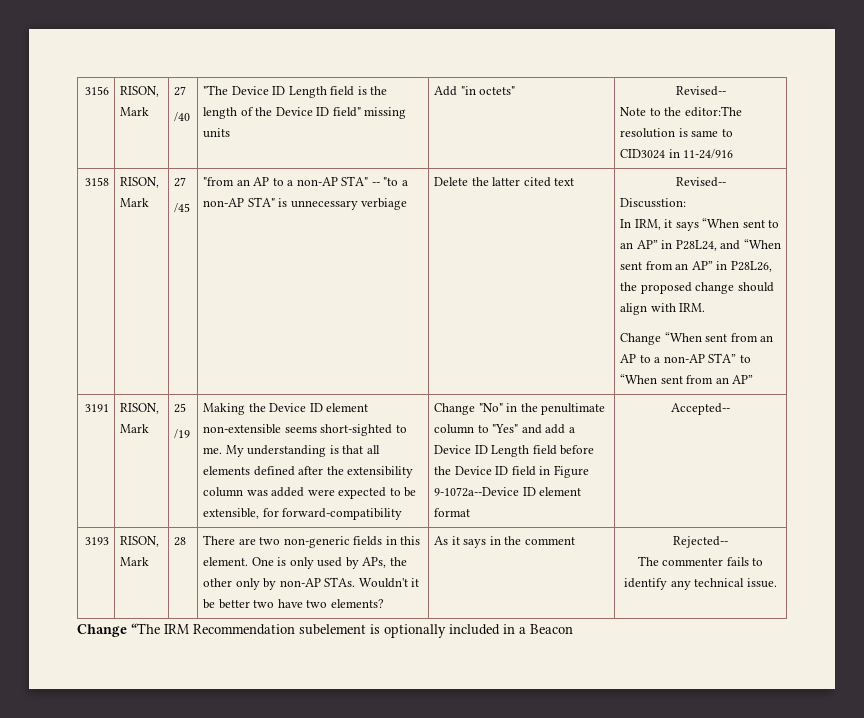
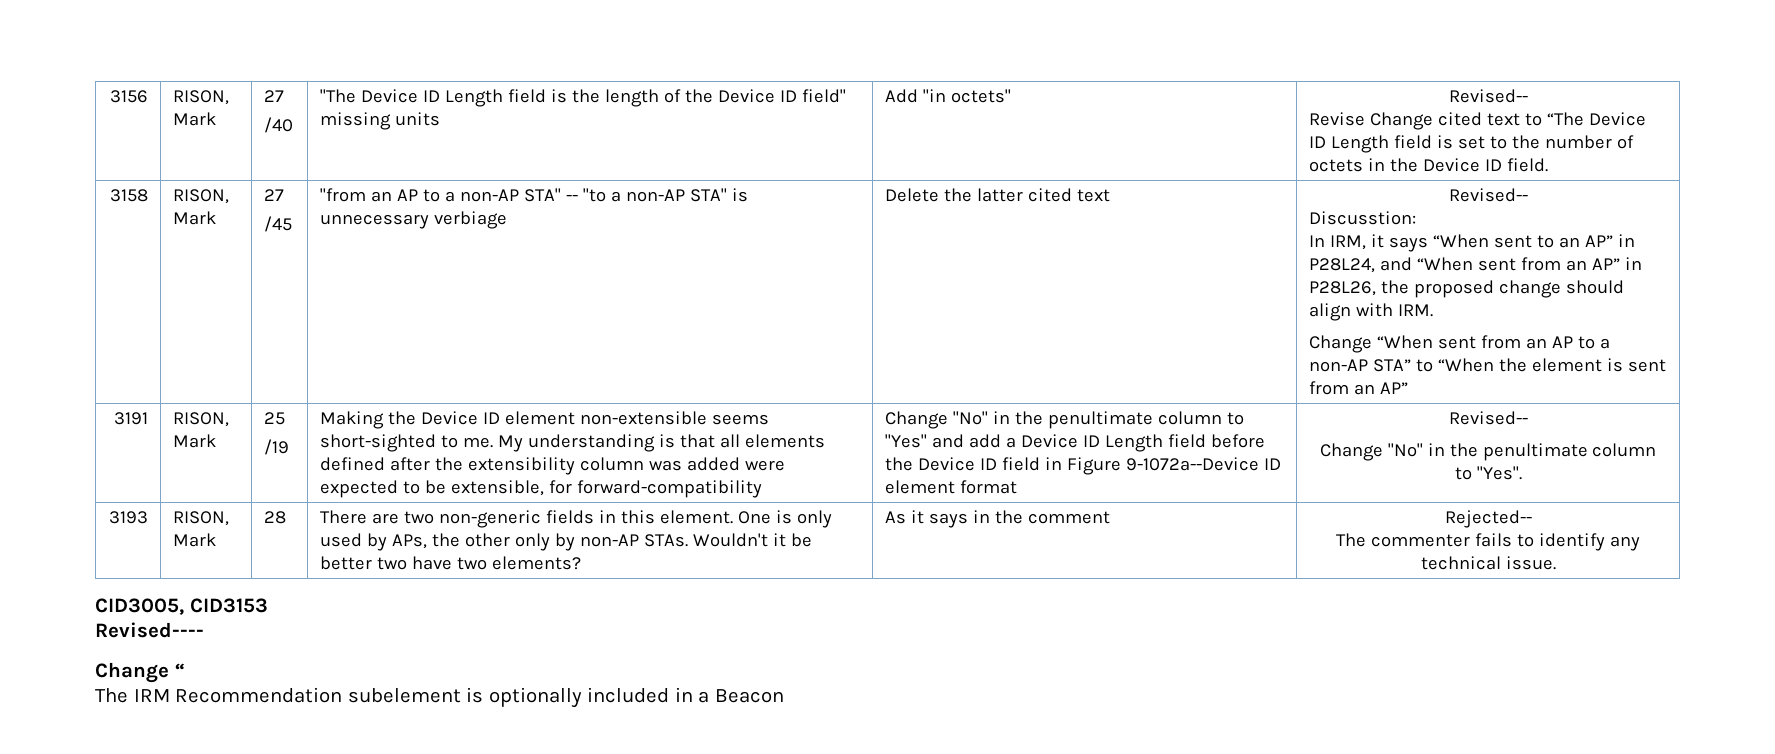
- Note to the editor:The resolution is same to CID3024 in 11-24/916
+ Revise Change cited text to “The Device ID Length field is set to the number of octets in the Device ID field.
- Change “When sent from an AP to a non-AP STA” to “When sent from an AP”
+ Change “When sent from an AP to a non-AP STA” to “When the element is sent from an AP”
- Change "No" in the penultimate column to "Yes" and add a Device ID Length field before the Device ID field in Figure 9-1072a--Device ID element format | Accepted--
+ Change "No" in the penultimate column to "Yes" and add a Device ID Length field before the Device ID field in Figure 9-1072a--Device ID element format | Revised--
+ Change "No" in the penultimate column to "Yes".
- Change “The IRM Recommendation subelement is optionally included in a Beacon
+ CID3005, CID3153
+ Revised----
+ Change “
+ The IRM Recommendation subelement is optionally included in a Beacon

